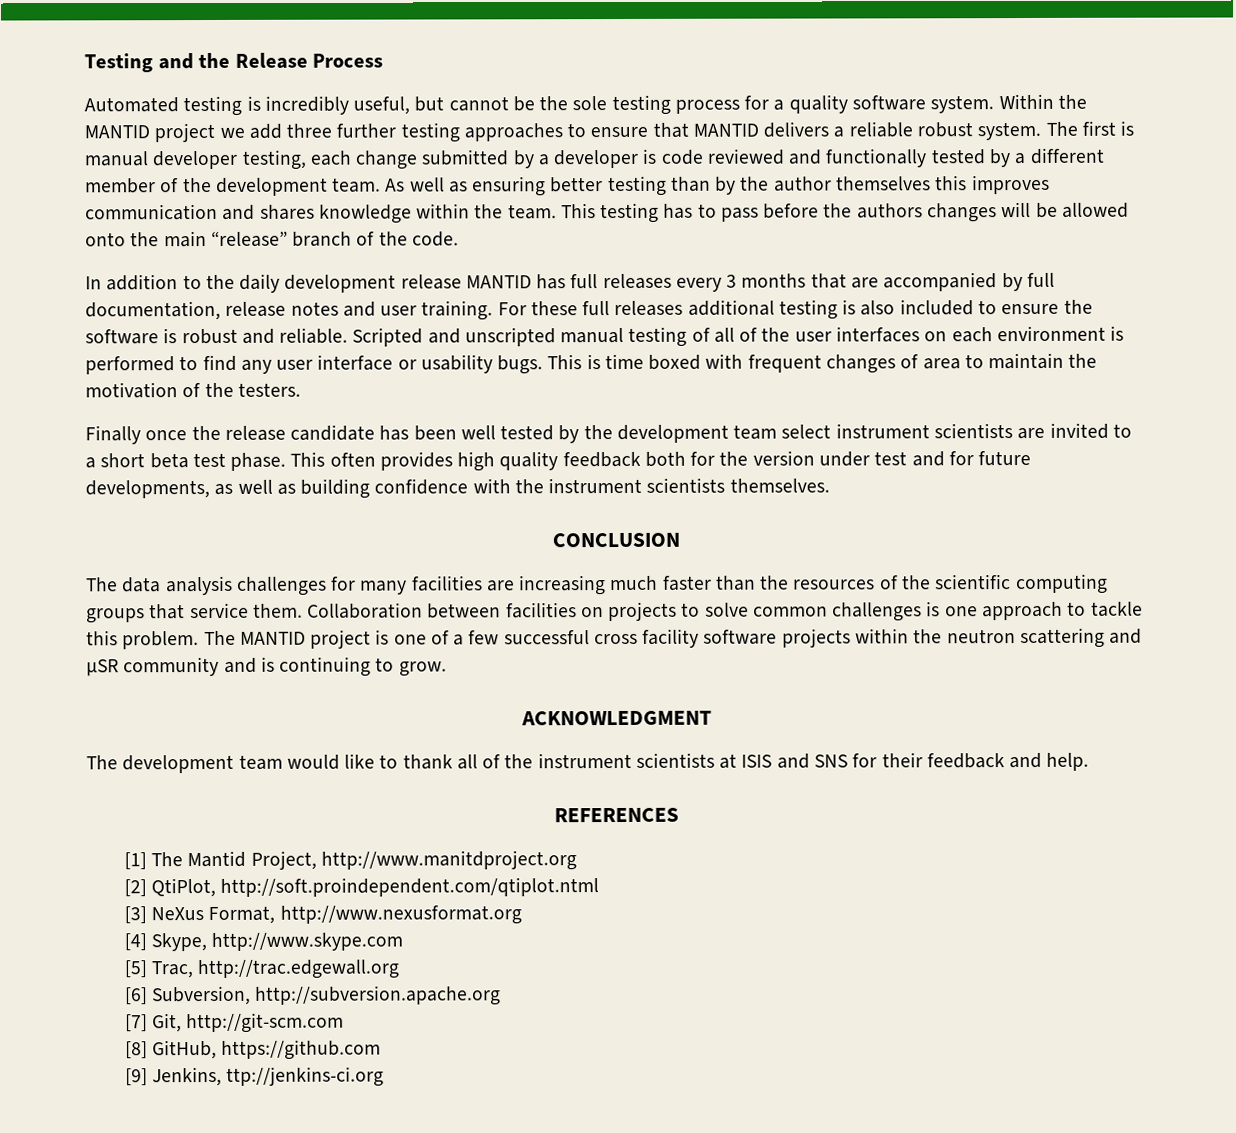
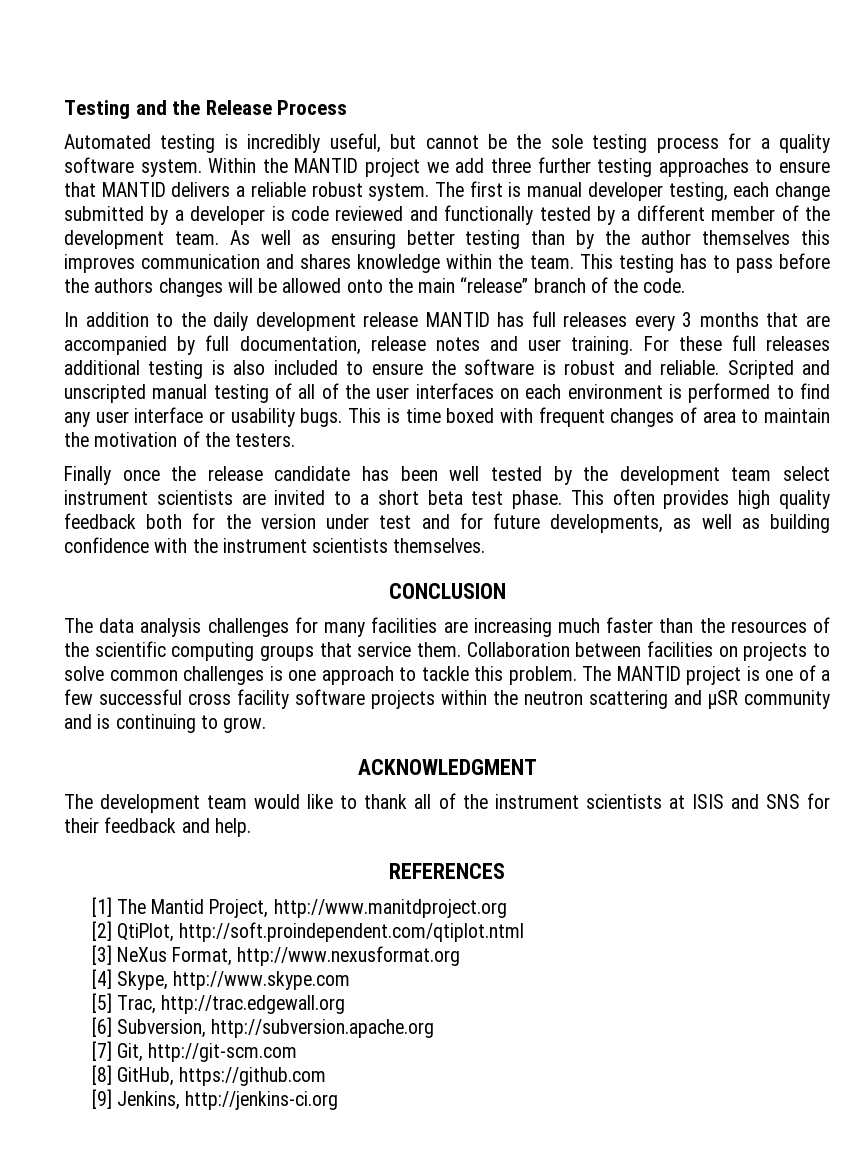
- [9] Jenkins, ttp://jenkins-ci.org
+ [9] Jenkins, http://jenkins-ci.org

